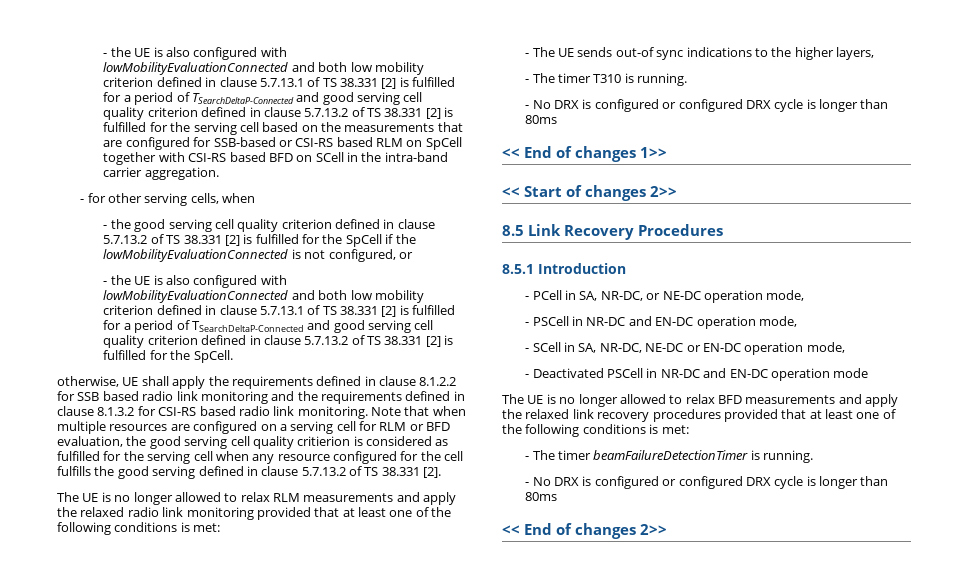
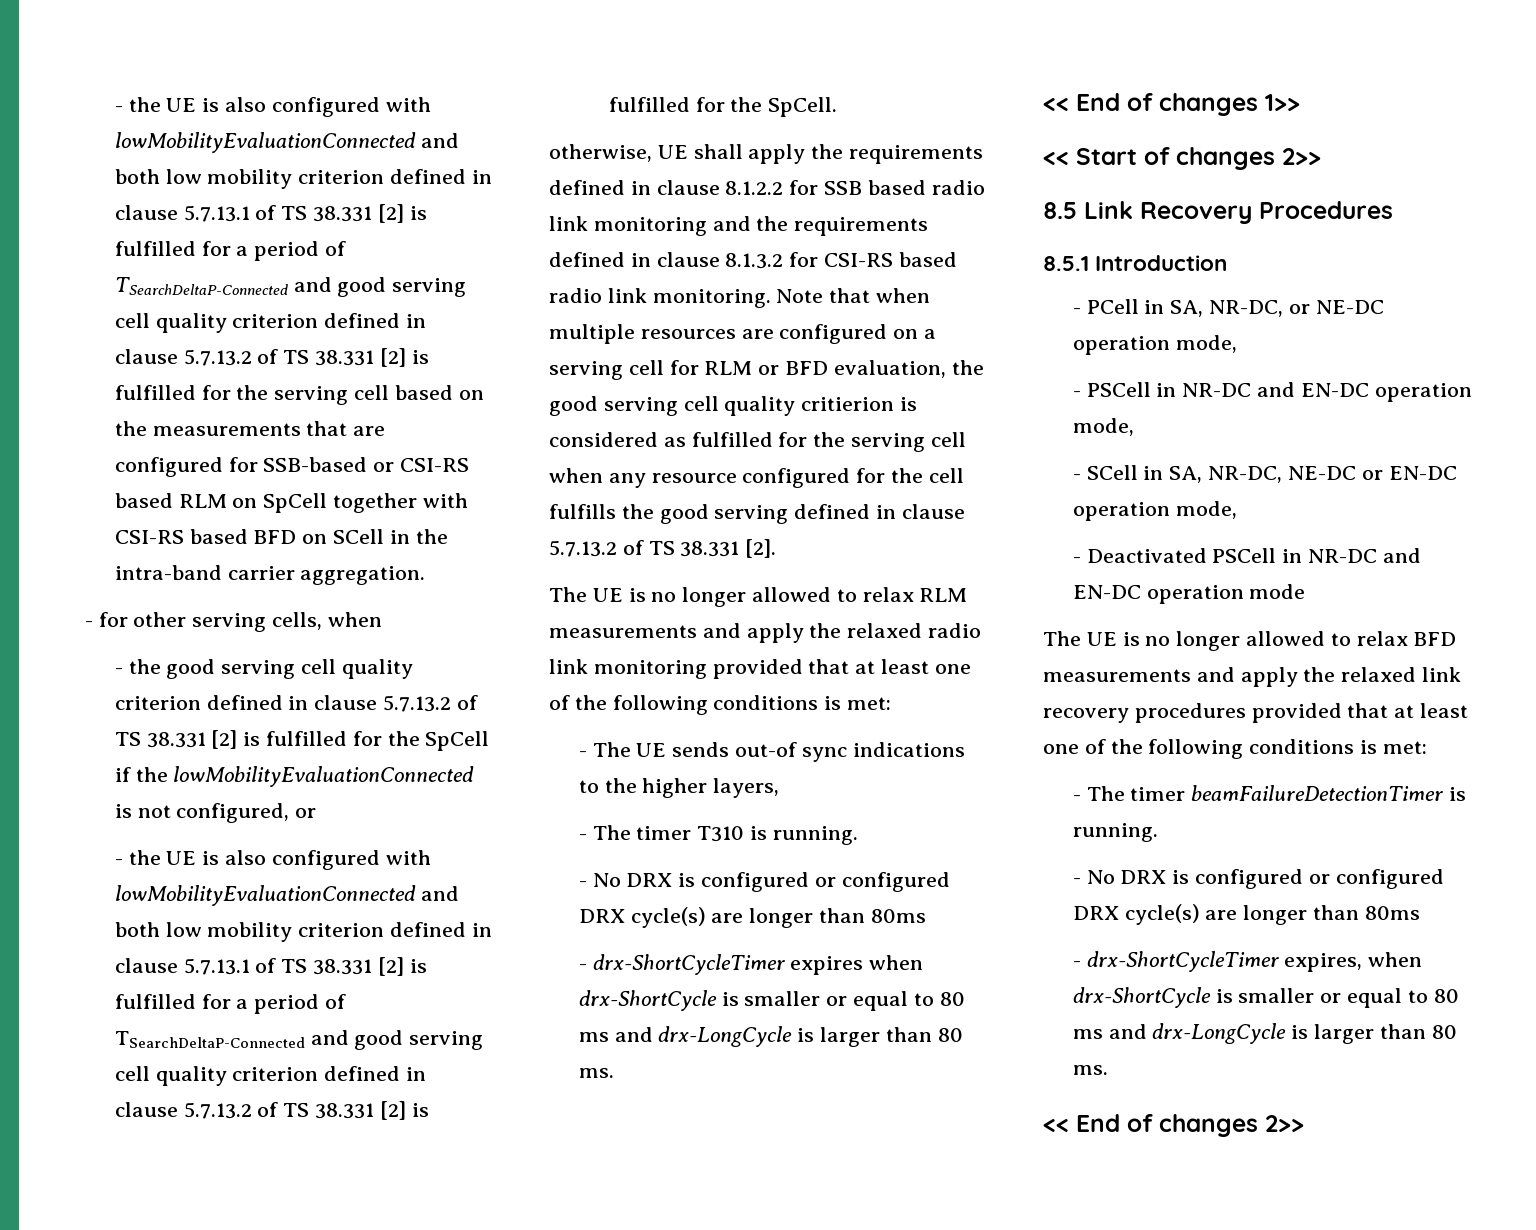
  - The timer T310 is running.
- - No DRX is configured or configured DRX cycle is longer than 80ms
+ - No DRX is configured or configured DRX cycle(s) are longer than 80ms
+ - drx-ShortCycleTimer expires when drx-ShortCycle is smaller or equal to 80 ms and drx-LongCycle is larger than 80 ms.
  - The timer beamFailureDetectionTimer is running.
- - No DRX is configured or configured DRX cycle is longer than 80ms
+ - No DRX is configured or configured DRX cycle(s) are longer than 80ms
+ - drx-ShortCycleTimer expires, when drx-ShortCycle is smaller or equal to 80 ms and drx-LongCycle is larger than 80 ms.

